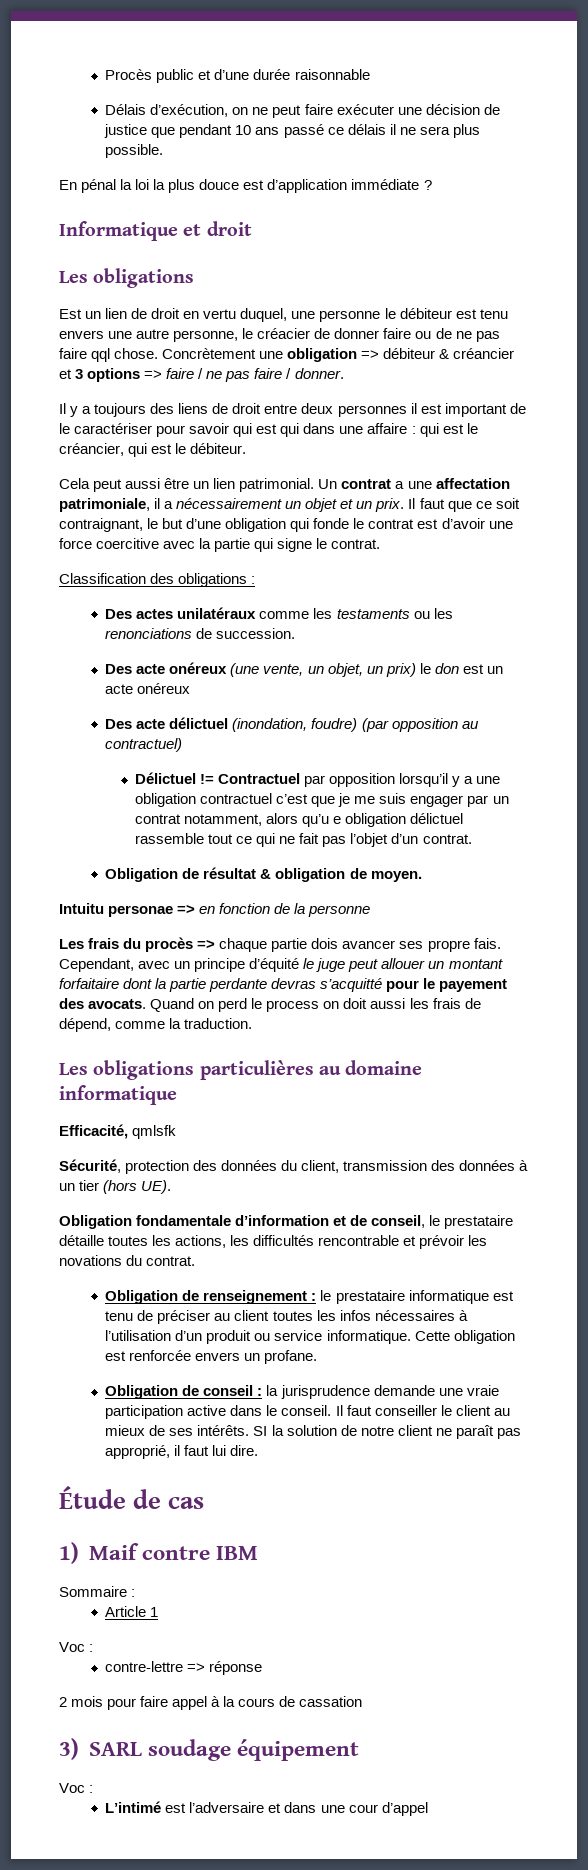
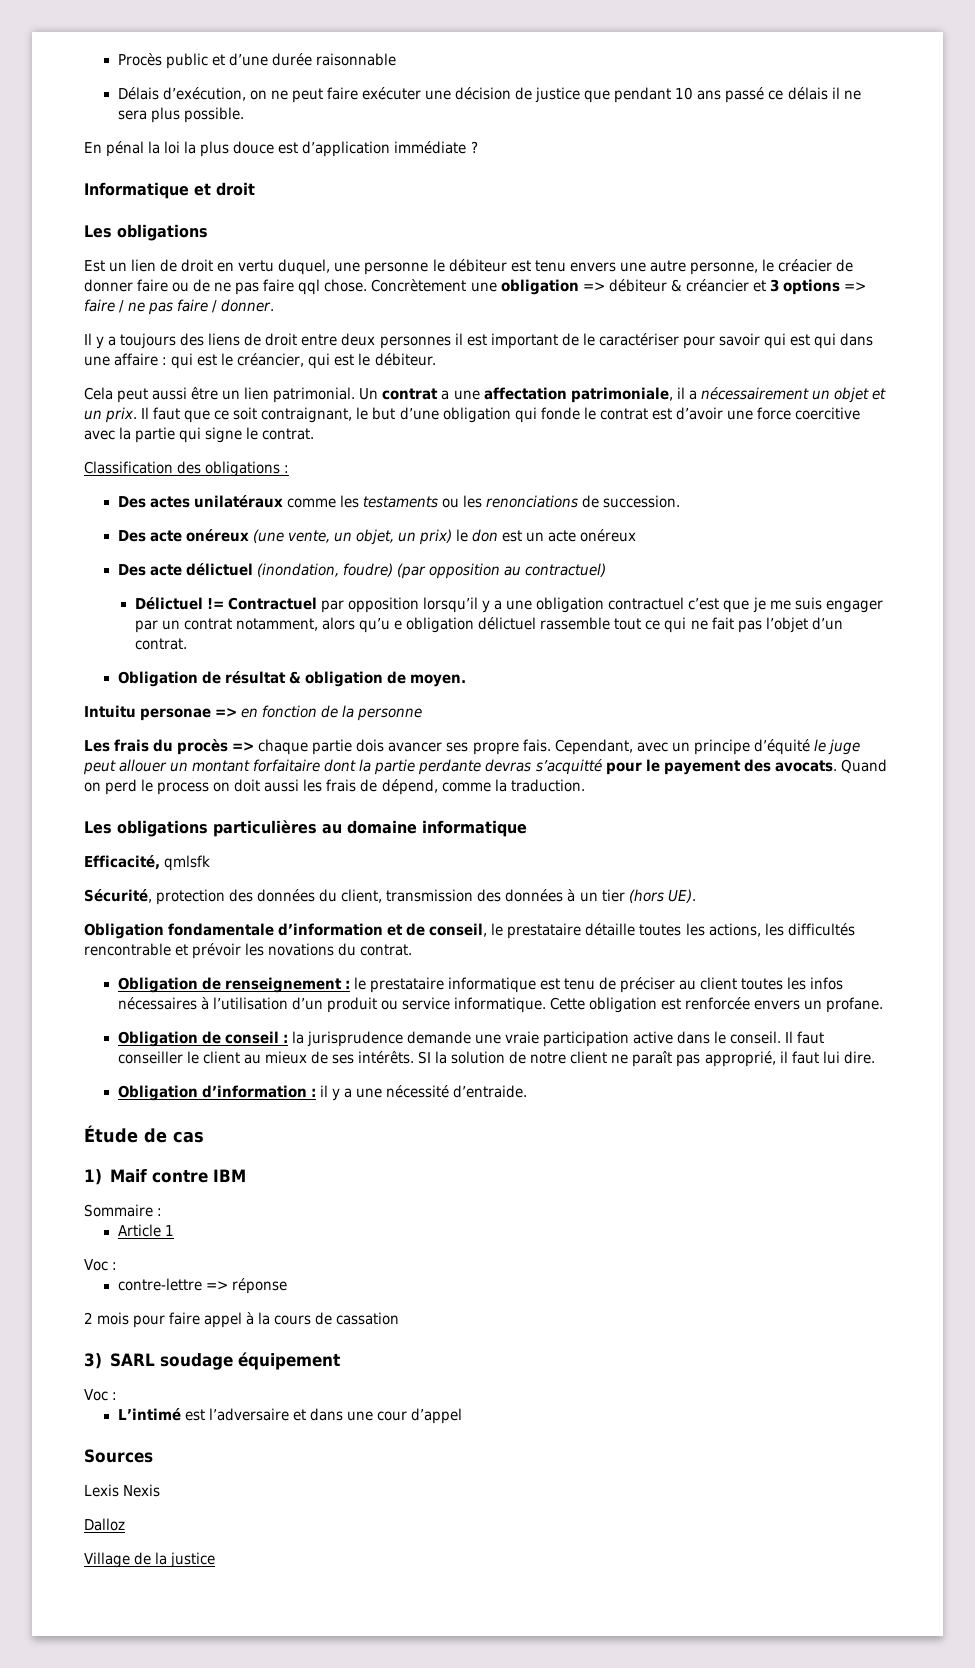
+ Obligation d’information : il y a une nécessité d’entraide.
+ Sources
+ Lexis Nexis
+ Dalloz
+ Village de la justice

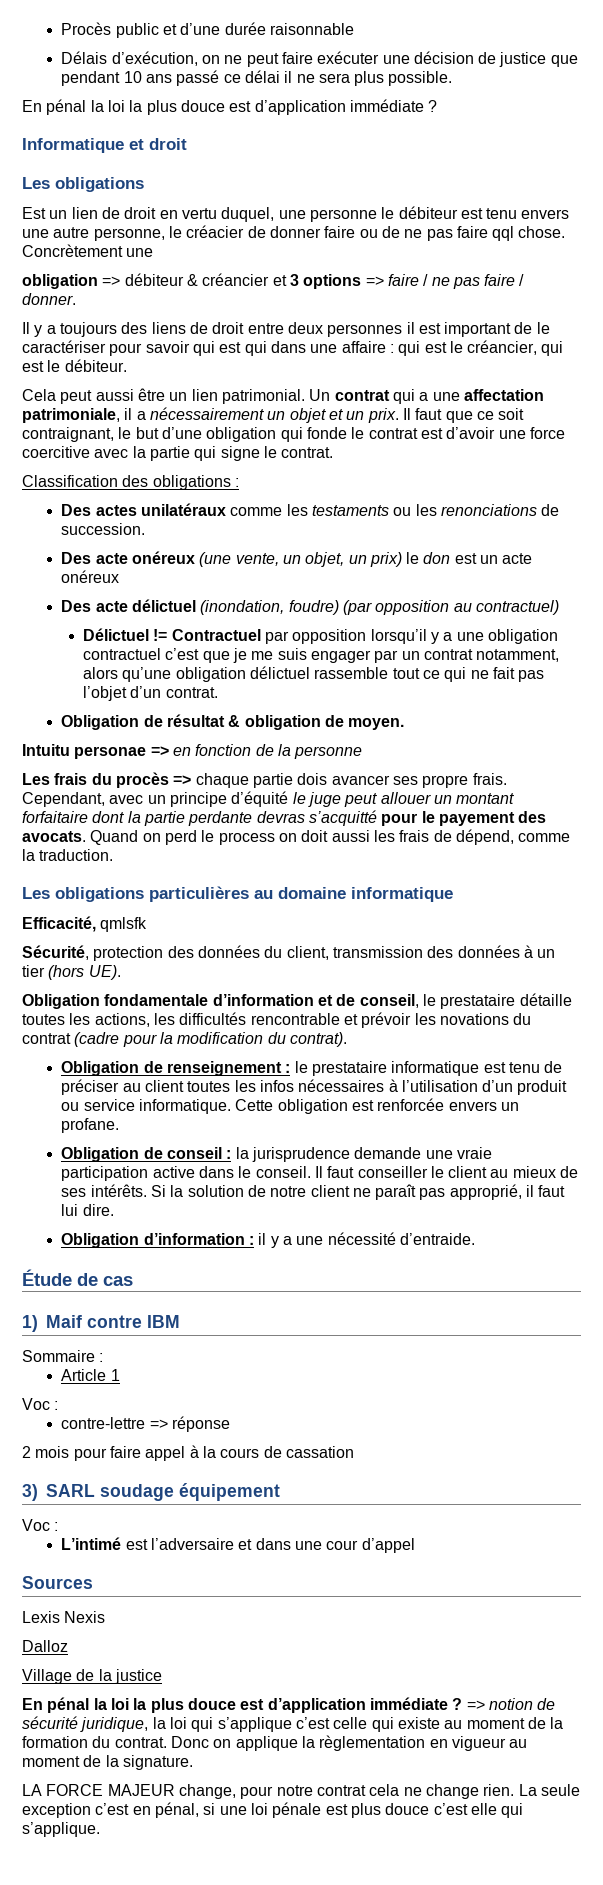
- Délais d’exécution, on ne peut faire exécuter une décision de justice que pendant 10 ans passé ce délais il ne sera plus possible.
+ Délais d’exécution, on ne peut faire exécuter une décision de justice que pendant 10 ans passé ce délai il ne sera plus possible.
- Concrètement une obligation => débiteur & créancier et 3 options => faire / ne pas faire / donner.
+ Concrètement une
+ obligation => débiteur & créancier et 3 options => faire / ne pas faire / donner.
- Un contrat a une affectation patrimoniale, il a nécessairement un objet et un prix.
+ Un contrat qui a une affectation patrimoniale, il a nécessairement un objet et un prix.
- Délictuel != Contractuel par opposition lorsqu’il y a une obligation contractuel c’est que je me suis engager par un contrat notamment, alors qu’u e obligation délictuel rassemble tout ce qui ne fait pas l’objet d’un contrat.
+ Délictuel != Contractuel par opposition lorsqu’il y a une obligation contractuel c’est que je me suis engager par un contrat notamment, alors qu’une obligation délictuel rassemble tout ce qui ne fait pas l’objet d’un contrat.
- Les frais du procès => chaque partie dois avancer ses propre fais.
+ Les frais du procès => chaque partie dois avancer ses propre frais.
- Obligation fondamentale d’information et de conseil, le prestataire détaille toutes les actions, les difficultés rencontrable et prévoir les novations du contrat.
+ Obligation fondamentale d’information et de conseil, le prestataire détaille toutes les actions, les difficultés rencontrable et prévoir les novations du contrat (cadre pour la modification du contrat).
- SI la solution de notre client ne paraît pas approprié, il faut lui dire.
+ Si la solution de notre client ne paraît pas approprié, il faut lui dire.
+ En pénal la loi la plus douce est d’application immédiate ? => notion de sécurité juridique, la loi qui s’applique c’est celle qui existe au moment de la formation du contrat. Donc on applique la règlementation en vigueur au moment de la signature.
+ LA FORCE MAJEUR change, pour notre contrat cela ne change rien. La seule exception c’est en pénal, si une loi pénale est plus douce c’est elle qui s’applique.

